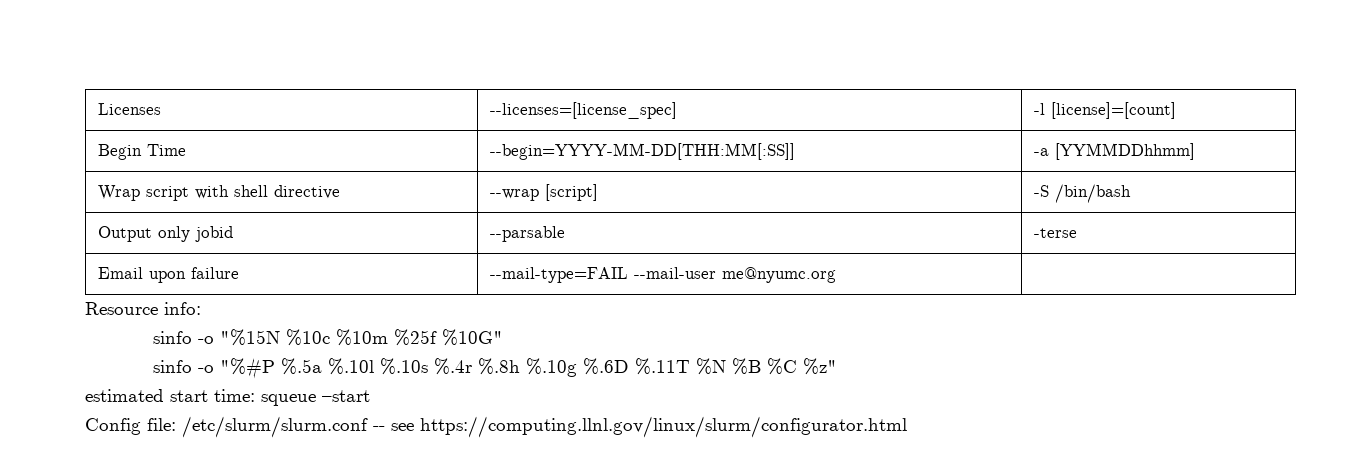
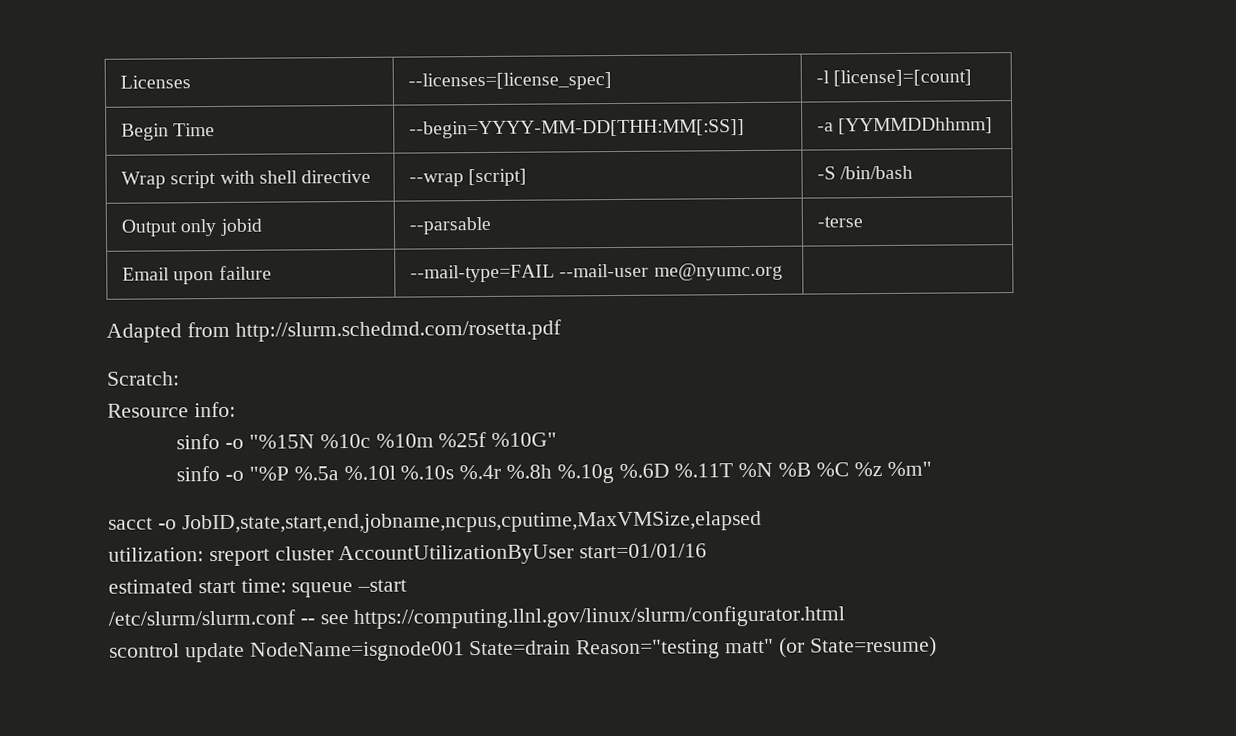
+ Adapted from http://slurm.schedmd.com/rosetta.pdf
+ Scratch:
- sinfo -o "%#P %.5a %.10l %.10s %.4r %.8h %.10g %.6D %.11T %N %B %C %z"
+ sinfo -o "%P %.5a %.10l %.10s %.4r %.8h %.10g %.6D %.11T %N %B %C %z %m"
+ sacct -o JobID,state,start,end,jobname,ncpus,cputime,MaxVMSize,elapsed
+ utilization: sreport cluster AccountUtilizationByUser start=01/01/16
- Config file: /etc/slurm/slurm.conf -- see https://computing.llnl.gov/linux/slurm/configurator.html
+ /etc/slurm/slurm.conf -- see https://computing.llnl.gov/linux/slurm/configurator.html
+ scontrol update NodeName=isgnode001 State=drain Reason="testing matt" (or State=resume)

